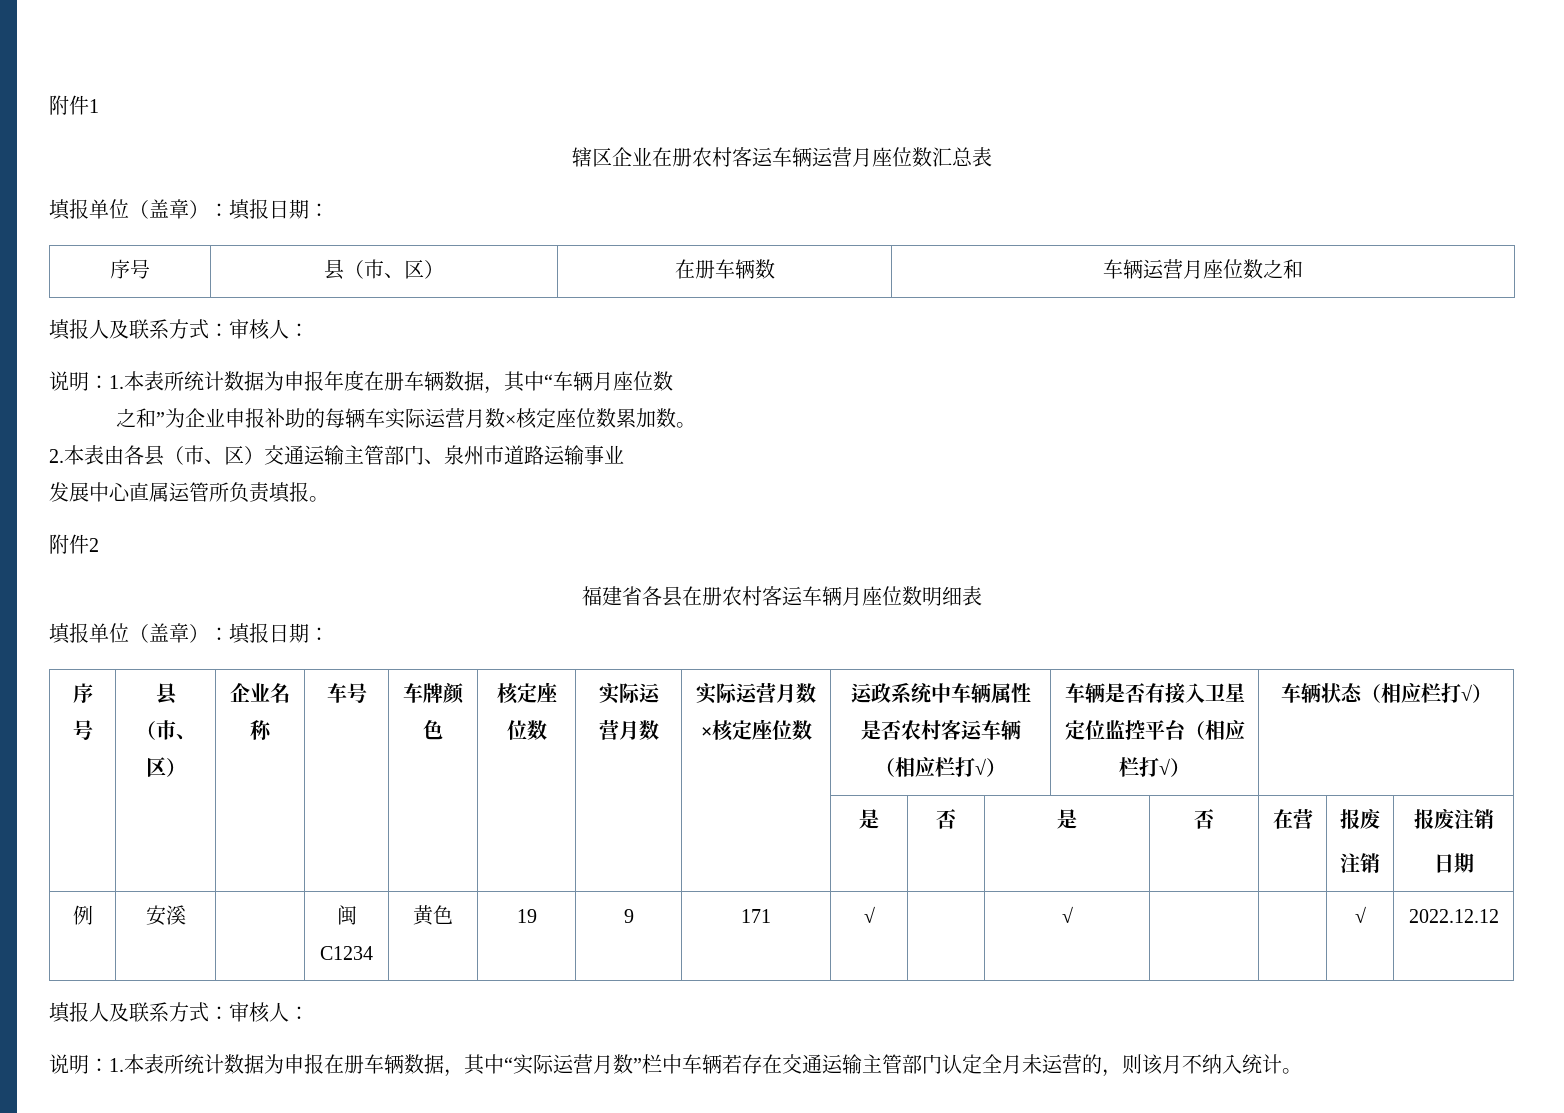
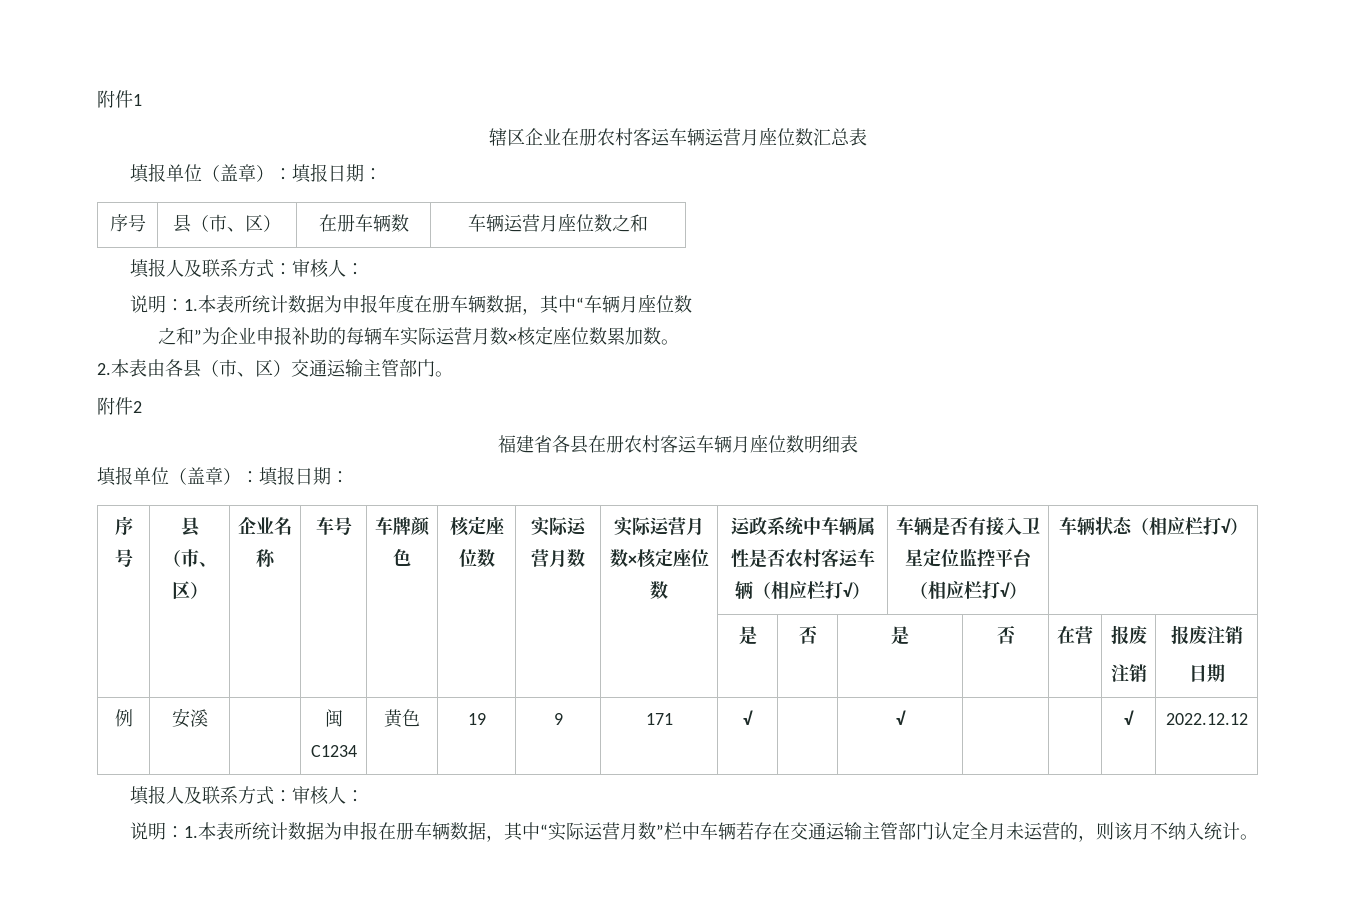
- 2.本表由各县（市、区）交通运输主管部门、泉州市道路运输事业
- 发展中心直属运管所负责填报。
+ 2.本表由各县（市、区）交通运输主管部门。

